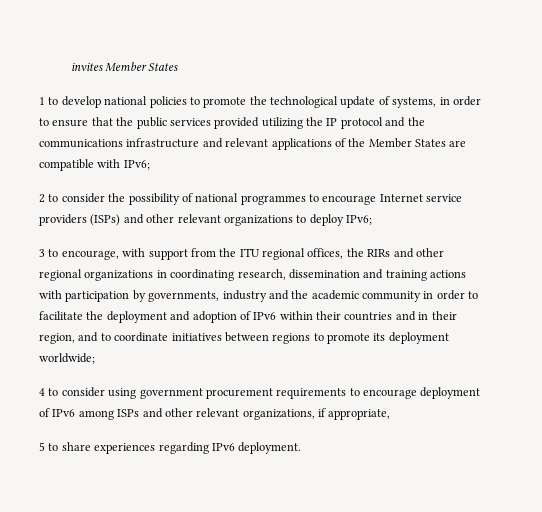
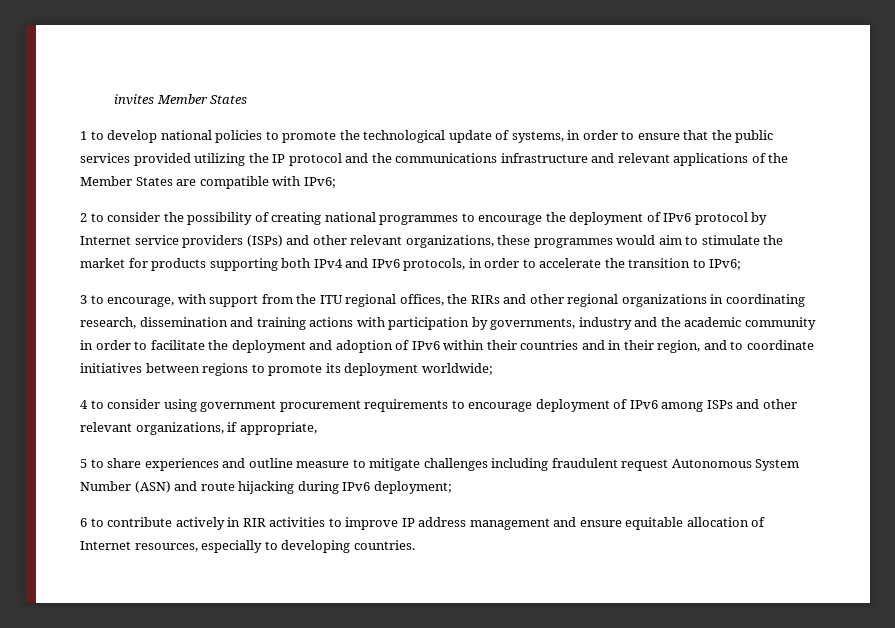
- 2 to consider the possibility of national programmes to encourage Internet service providers (ISPs) and other relevant organizations to deploy IPv6;
+ 2 to consider the possibility of creating national programmes to encourage the deployment of IPv6 protocol by Internet service providers (ISPs) and other relevant organizations, these programmes would aim to stimulate the market for products supporting both IPv4 and IPv6 protocols, in order to accelerate the transition to IPv6;
- 5 to share experiences regarding IPv6 deployment.
+ 5 to share experiences and outline measure to mitigate challenges including fraudulent request Autonomous System Number (ASN) and route hijacking during IPv6 deployment;
+ 6 to contribute actively in RIR activities to improve IP address management and ensure equitable allocation of Internet resources, especially to developing countries.

